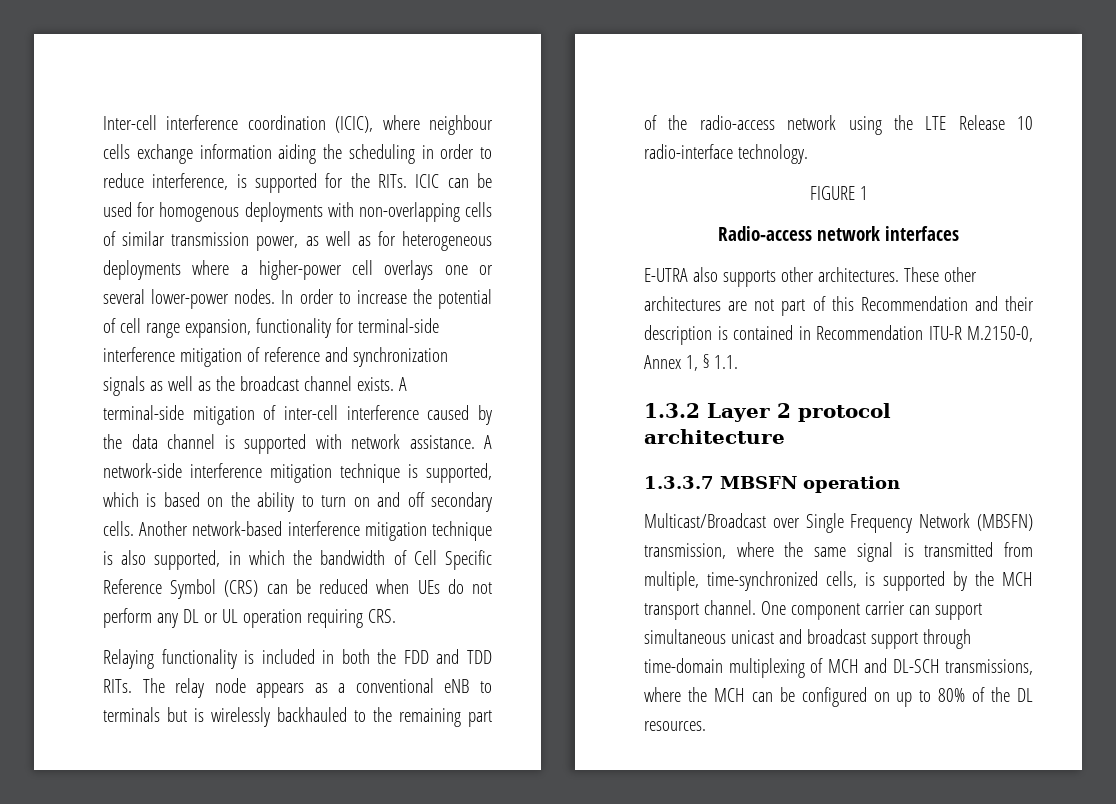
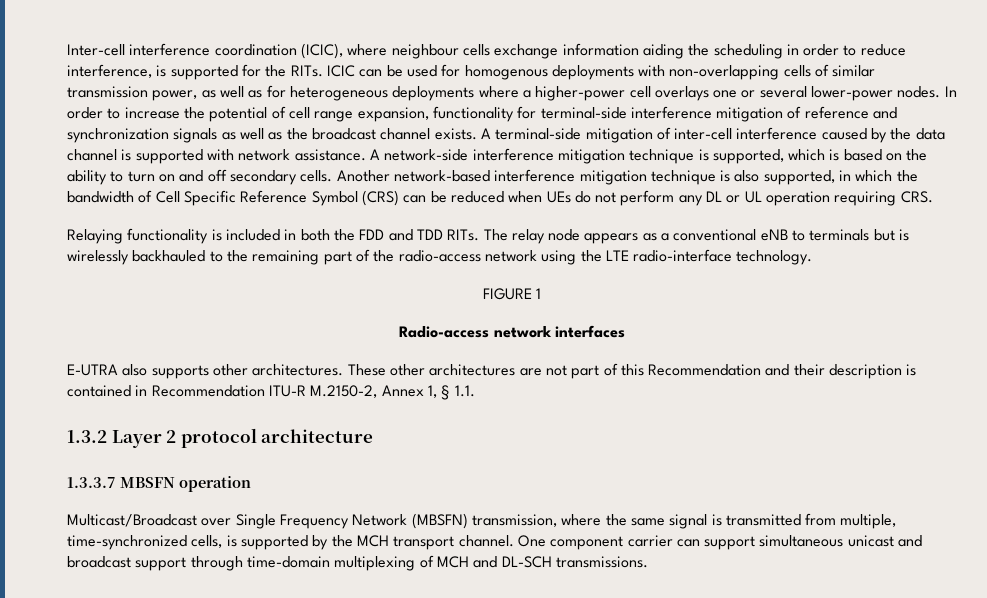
- The relay node appears as a conventional eNB to terminals but is wirelessly backhauled to the remaining part of the radio-access network using the LTE Release 10 radio-interface technology.
+ The relay node appears as a conventional eNB to terminals but is wirelessly backhauled to the remaining part of the radio-access network using the LTE radio-interface technology.
- These other architectures are not part of this Recommendation and their description is contained in Recommendation ITU-R M.2150-0, Annex 1, § 1.1.
+ These other architectures are not part of this Recommendation and their description is contained in Recommendation ITU-R M.2150-2, Annex 1, § 1.1.
- One component carrier can support simultaneous unicast and broadcast support through time-domain multiplexing of MCH and DL-SCH transmissions, where the MCH can be configured on up to 80% of the DL resources.
+ One component carrier can support simultaneous unicast and broadcast support through time-domain multiplexing of MCH and DL-SCH transmissions.

